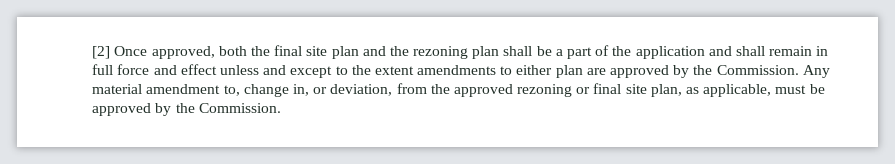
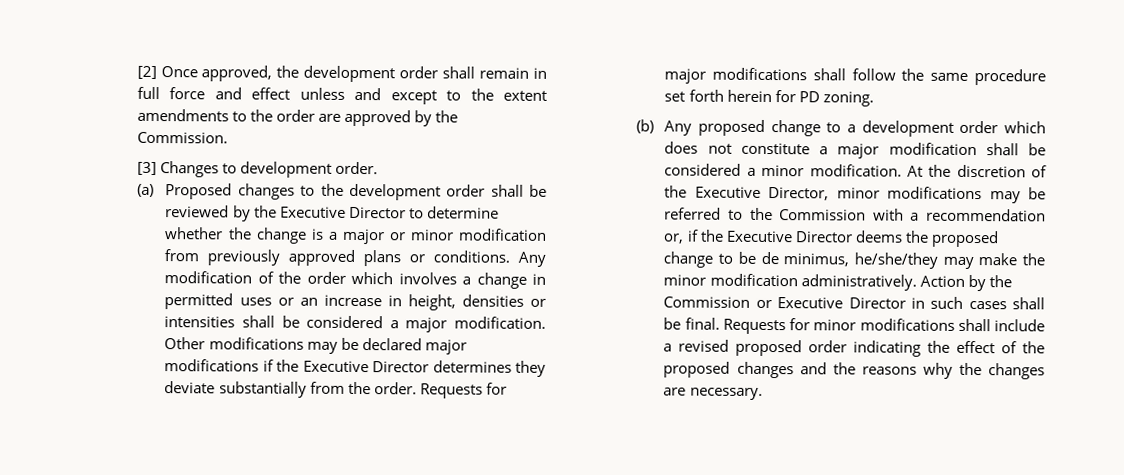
- [2] Once approved, both the final site plan and the rezoning plan shall be a part of the application and shall remain in full force and effect unless and except to the extent amendments to either plan are approved by the Commission. Any material amendment to, change in, or deviation, from the approved rezoning or final site plan, as applicable, must be approved by the Commission.
+ [2] Once approved, the development order shall remain in full force and effect unless and except to the extent amendments to the order are approved by the Commission.
+ [3] Changes to development order.
+ (a) Proposed changes to the development order shall be reviewed by the Executive Director to determine whether the change is a major or minor modification from previously approved plans or conditions. Any modification of the order which involves a change in permitted uses or an increase in height, densities or intensities shall be considered a major modification. Other modifications may be declared major modifications if the Executive Director determines they deviate substantially from the order. Requests for major modifications shall follow the same procedure set forth herein for PD zoning.
+ (b) Any proposed change to a development order which does not constitute a major modification shall be considered a minor modification. At the discretion of the Executive Director, minor modifications may be referred to the Commission with a recommendation or, if the Executive Director deems the proposed change to be de minimus, he/she/they may make the minor modification administratively. Action by the Commission or Executive Director in such cases shall be final. Requests for minor modifications shall include a revised proposed order indicating the effect of the proposed changes and the reasons why the changes are necessary.

